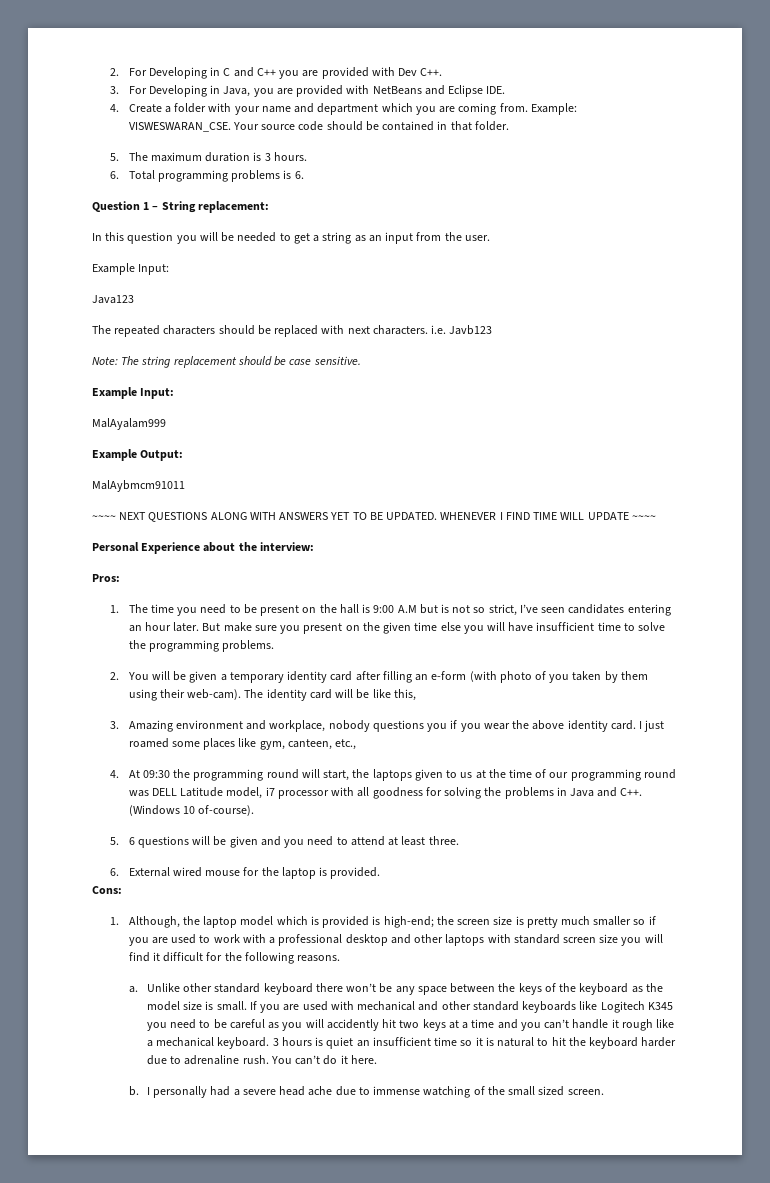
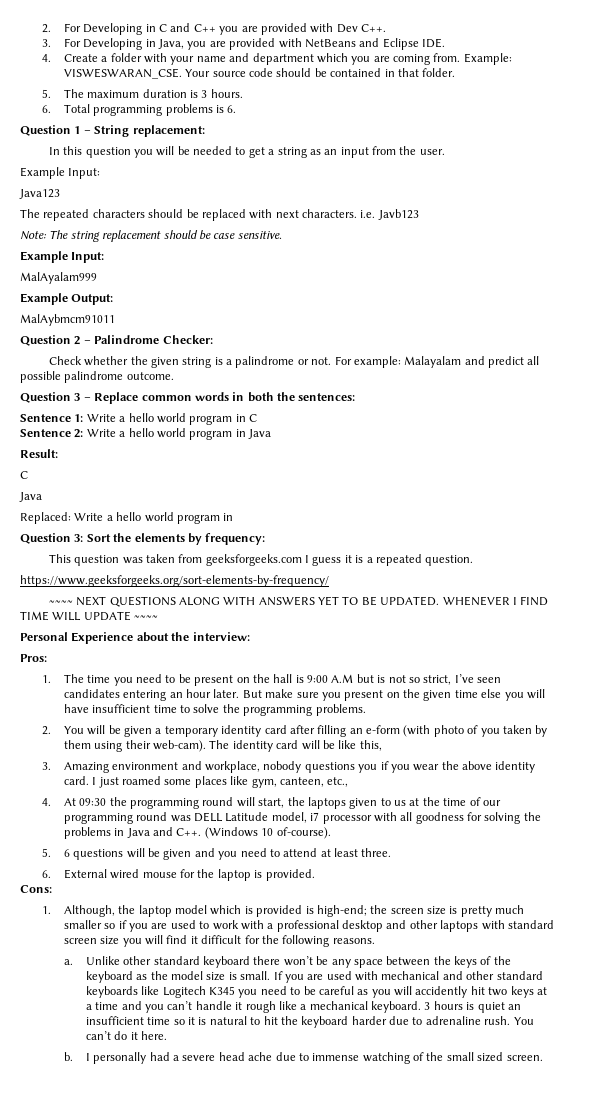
+ Question 2 – Palindrome Checker:
+ Check whether the given string is a palindrome or not. For example: Malayalam and predict all possible palindrome outcome.
+ Question 3 – Replace common words in both the sentences:
+ Sentence 1: Write a hello world program in C
+ Sentence 2: Write a hello world program in Java
+ Result:
+ C
+ Java
+ Replaced: Write a hello world program in
+ Question 3: Sort the elements by frequency:
+ This question was taken from geeksforgeeks.com I guess it is a repeated question.
+ https://www.geeksforgeeks.org/sort-elements-by-frequency/

